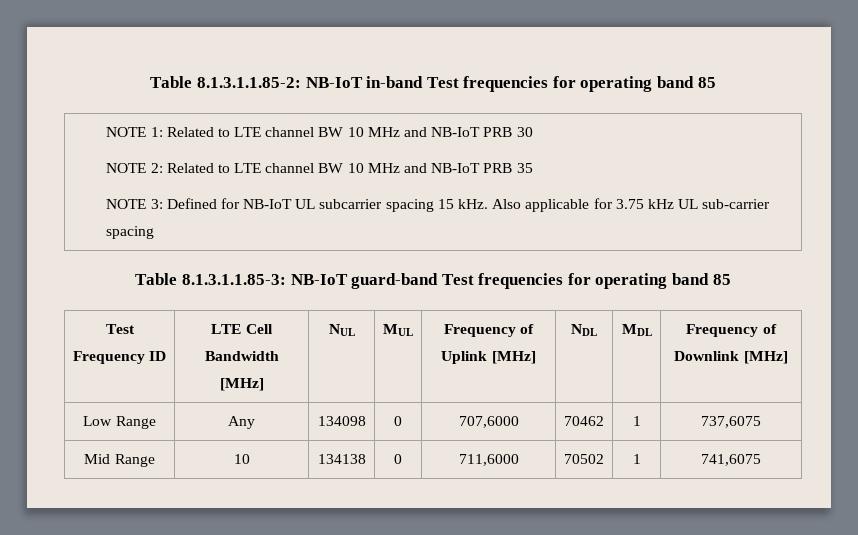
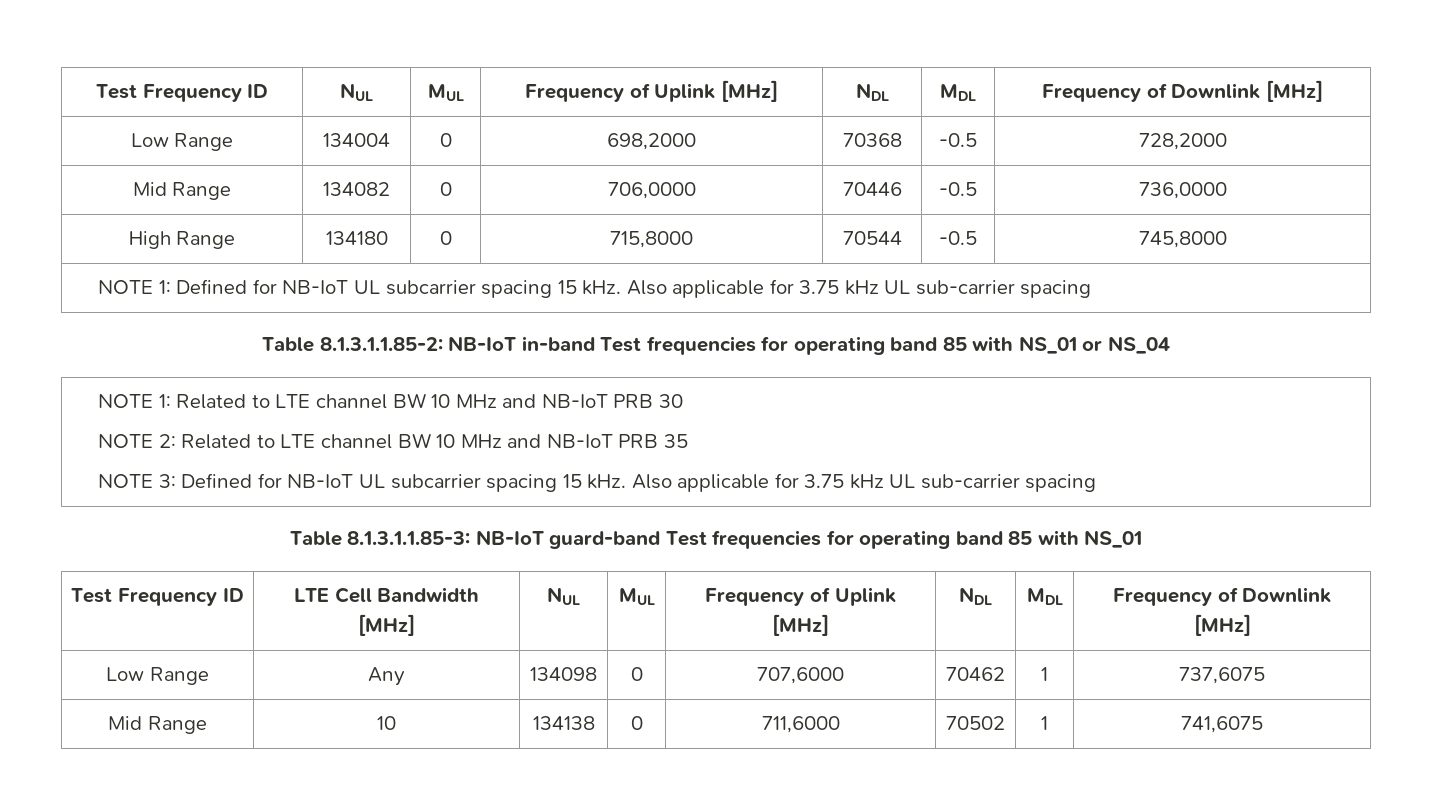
+ Test Frequency ID | NUL | MUL | Frequency of Uplink [MHz] | NDL | MDL | Frequency of Downlink [MHz]
+ Low Range | 134004 | 0 | 698,2000 | 70368 | -0.5 | 728,2000
+ Mid Range | 134082 | 0 | 706,0000 | 70446 | -0.5 | 736,0000
+ High Range | 134180 | 0 | 715,8000 | 70544 | -0.5 | 745,8000
+ NOTE 1: Defined for NB-IoT UL subcarrier spacing 15 kHz. Also applicable for 3.75 kHz UL sub-carrier spacing
- Table 8.1.3.1.1.85-2: NB-IoT in-band Test frequencies for operating band 85
+ Table 8.1.3.1.1.85-2: NB-IoT in-band Test frequencies for operating band 85 with NS_01 or NS_04
- Table 8.1.3.1.1.85-3: NB-IoT guard-band Test frequencies for operating band 85
+ Table 8.1.3.1.1.85-3: NB-IoT guard-band Test frequencies for operating band 85 with NS_01

